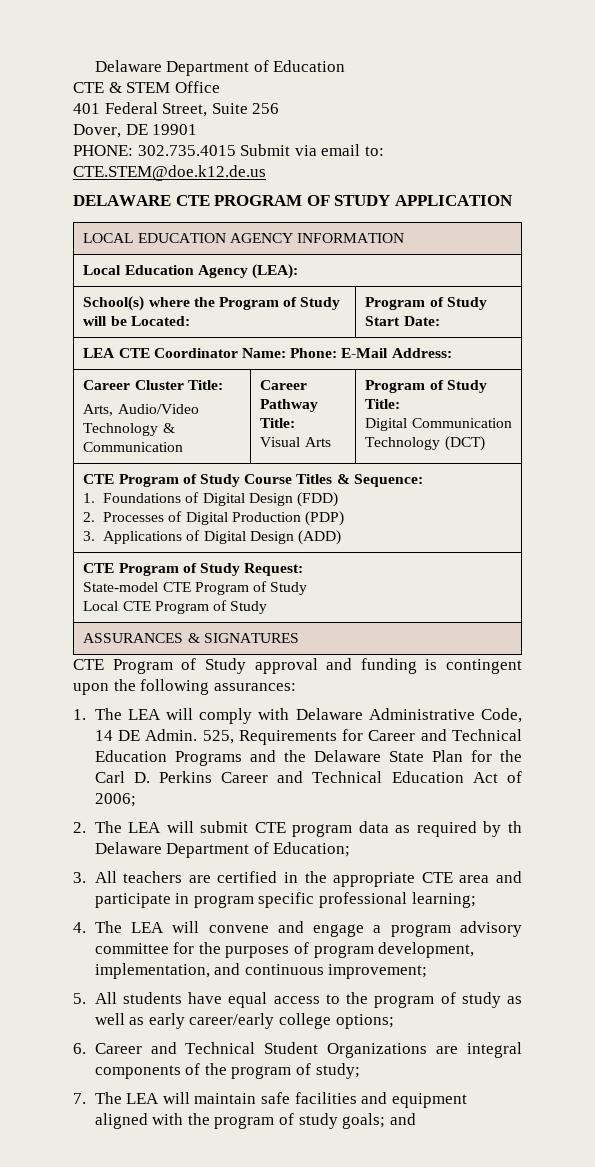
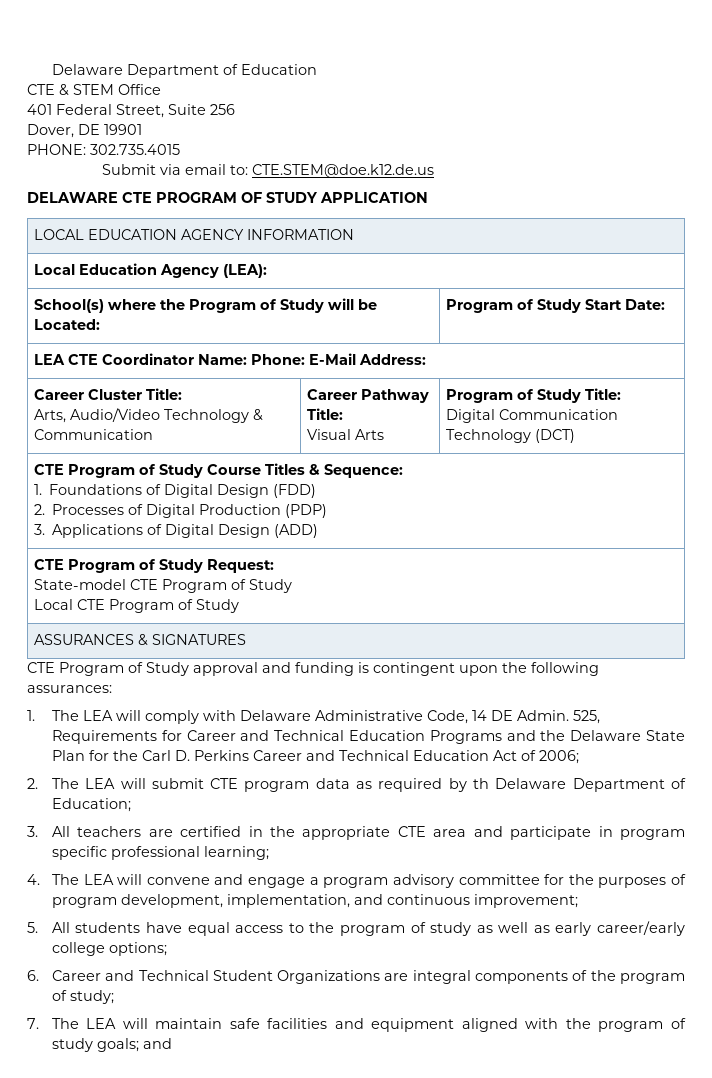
- PHONE: 302.735.4015 Submit via email to: CTE.STEM@doe.k12.de.us
+ PHONE: 302.735.4015
+ Submit via email to: CTE.STEM@doe.k12.de.us

